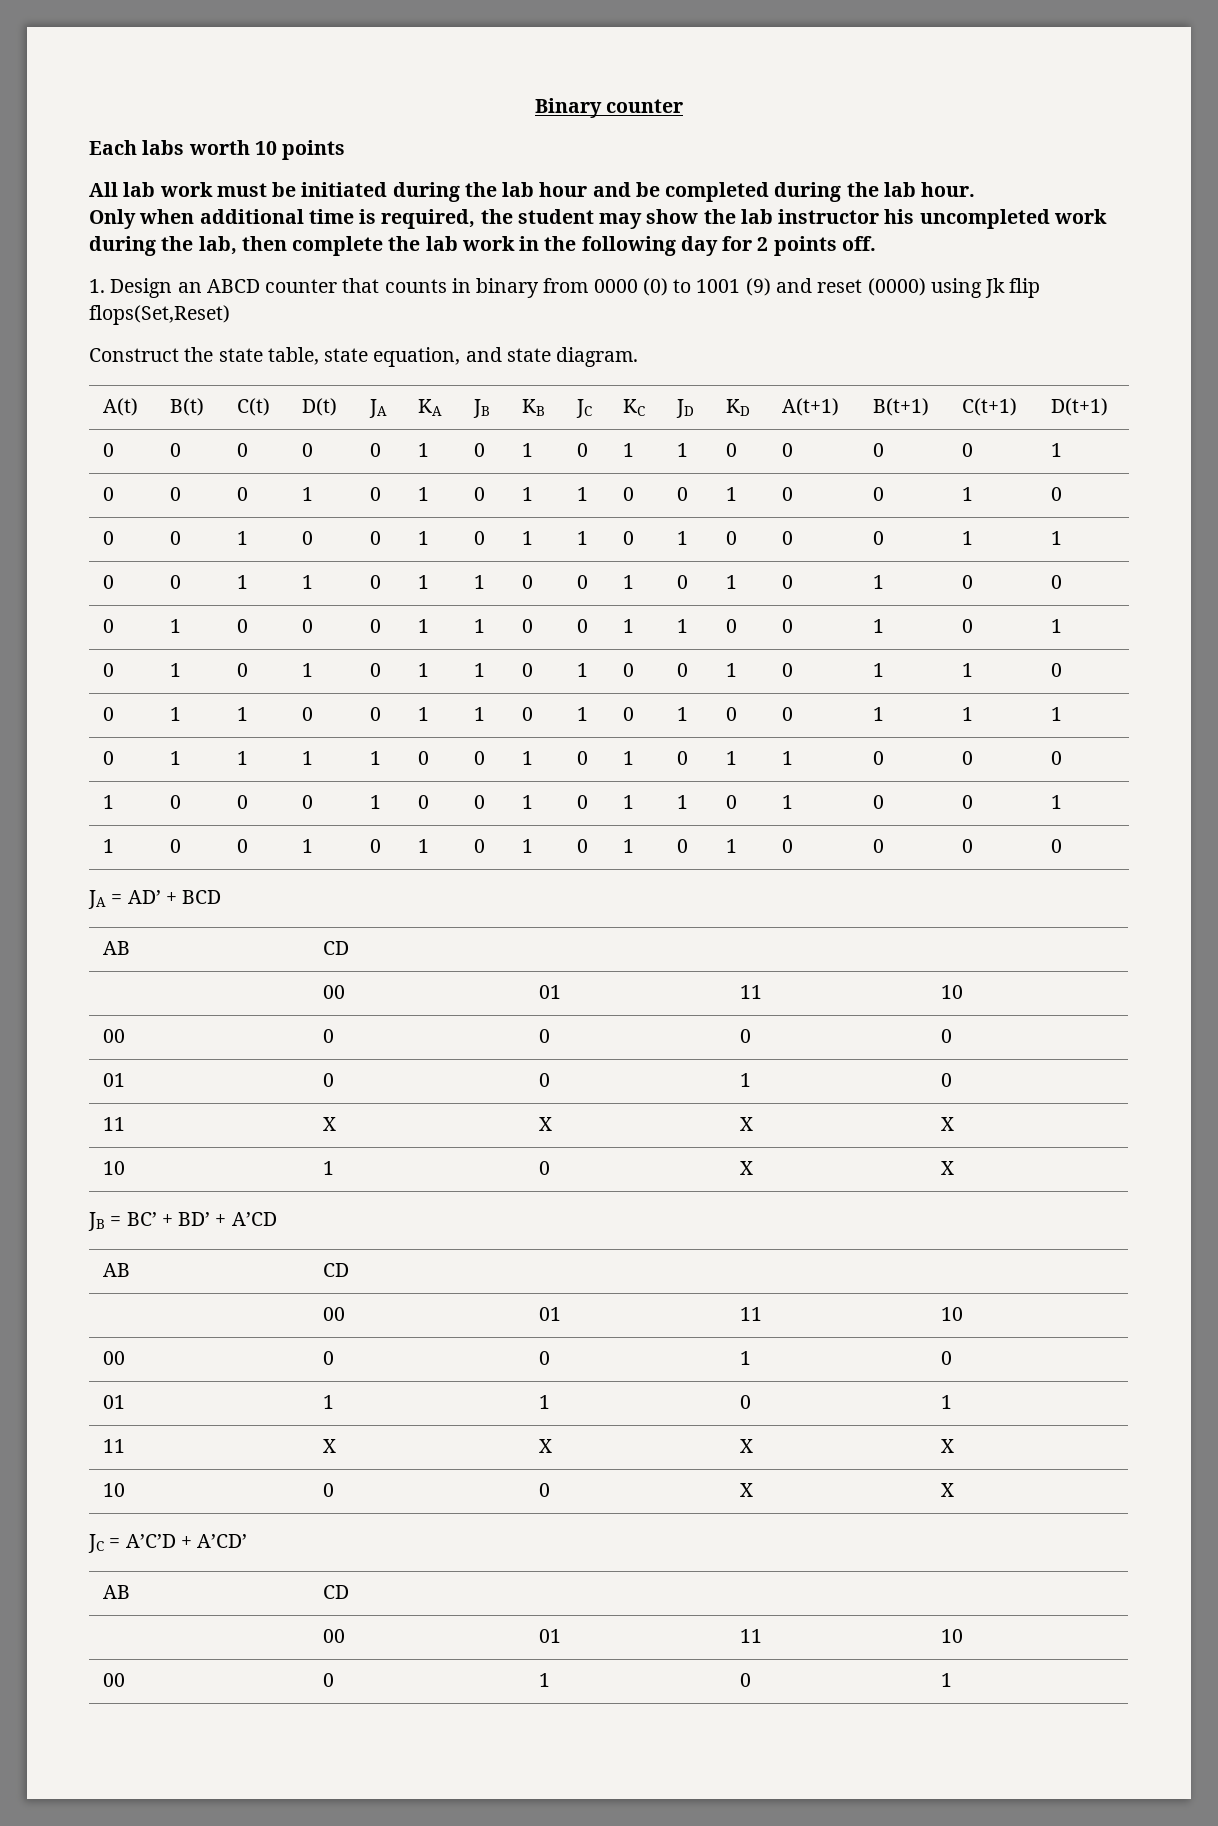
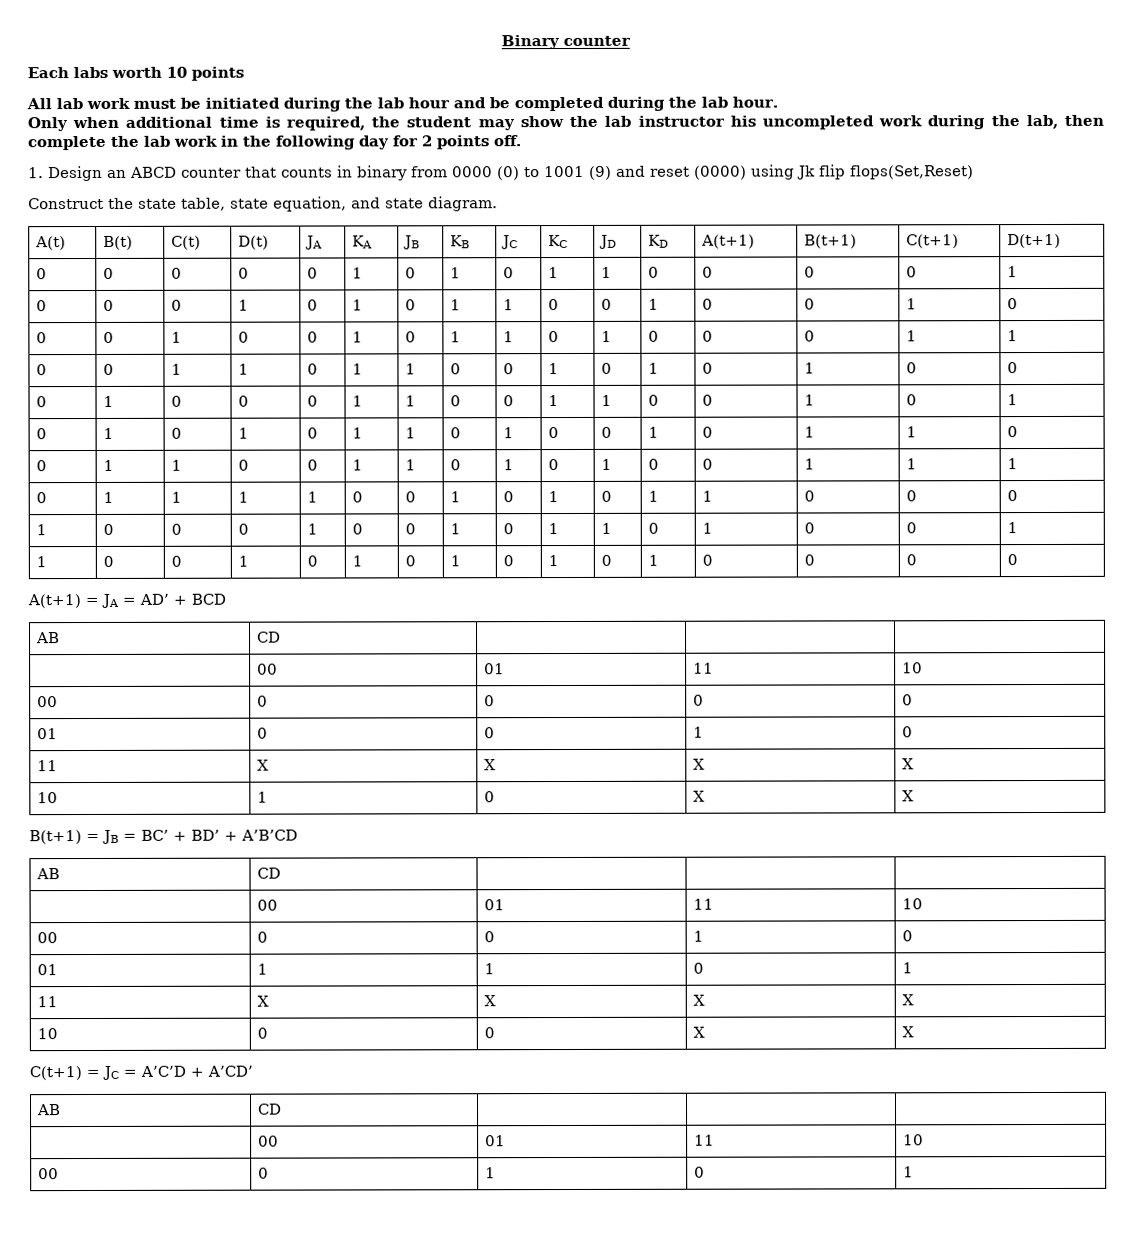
- JA = AD’ + BCD
+ A(t+1) = JA = AD’ + BCD
- JB = BC’ + BD’ + A’CD
+ B(t+1) = JB = BC’ + BD’ + A’B’CD
- JC = A’C’D + A’CD’
+ C(t+1) = JC = A’C’D + A’CD’

